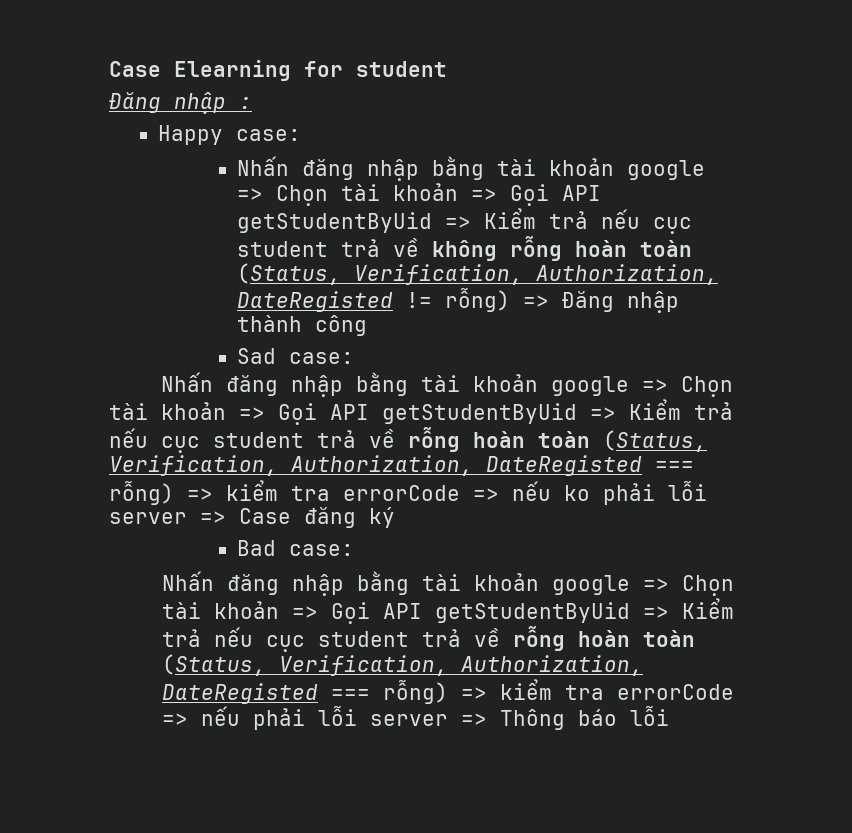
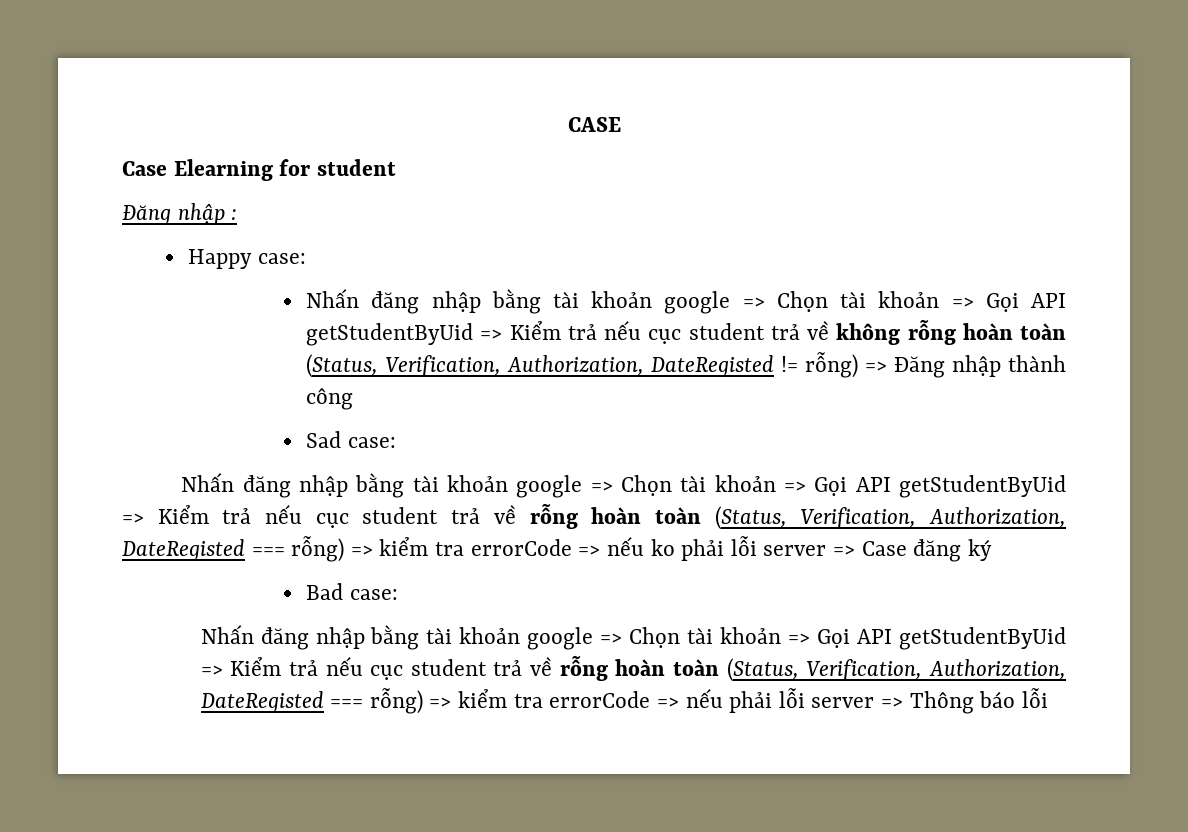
+ CASE

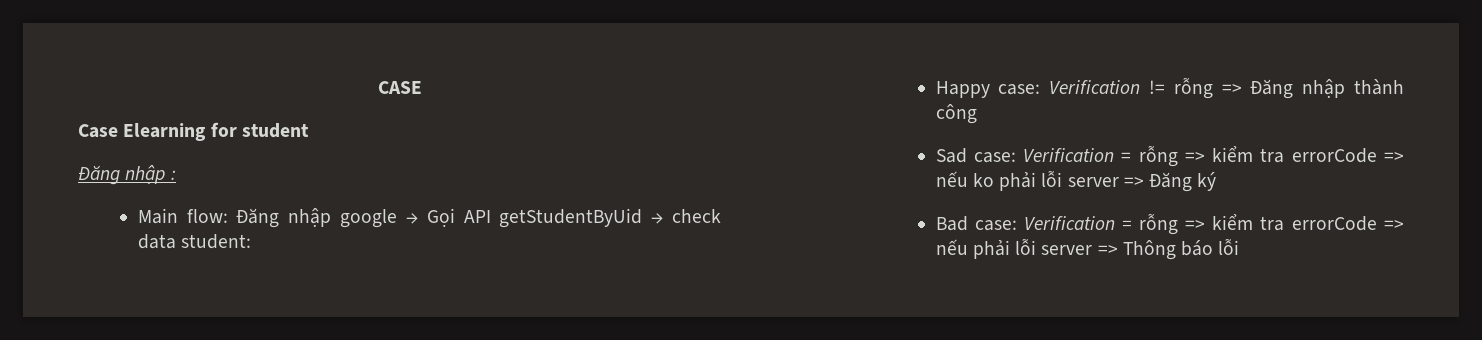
- Happy case:
- Nhấn đăng nhập bằng tài khoản google => Chọn tài khoản => Gọi API getStudentByUid => Kiểm trả nếu cục student trả về không rỗng hoàn toàn (Status, Verification, Authorization, DateRegisted != rỗng) => Đăng nhập thành công
+ Main flow: Đăng nhập google → Gọi API getStudentByUid → check data student:
+ Happy case: Verification != rỗng => Đăng nhập thành công
- Sad case:
- Nhấn đăng nhập bằng tài khoản google => Chọn tài khoản => Gọi API getStudentByUid => Kiểm trả nếu cục student trả về rỗng hoàn toàn (Status, Verification, Authorization, DateRegisted === rỗng) => kiểm tra errorCode => nếu ko phải lỗi server => Case đăng ký
+ Sad case: Verification = rỗng => kiểm tra errorCode => nếu ko phải lỗi server => Đăng ký
- Bad case:
- Nhấn đăng nhập bằng tài khoản google => Chọn tài khoản => Gọi API getStudentByUid => Kiểm trả nếu cục student trả về rỗng hoàn toàn (Status, Verification, Authorization, DateRegisted === rỗng) => kiểm tra errorCode => nếu phải lỗi server => Thông báo lỗi
+ Bad case: Verification = rỗng => kiểm tra errorCode => nếu phải lỗi server => Thông báo lỗi

